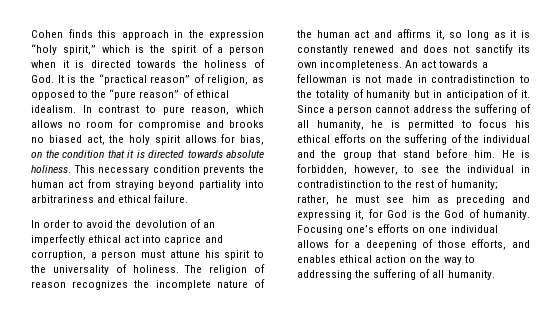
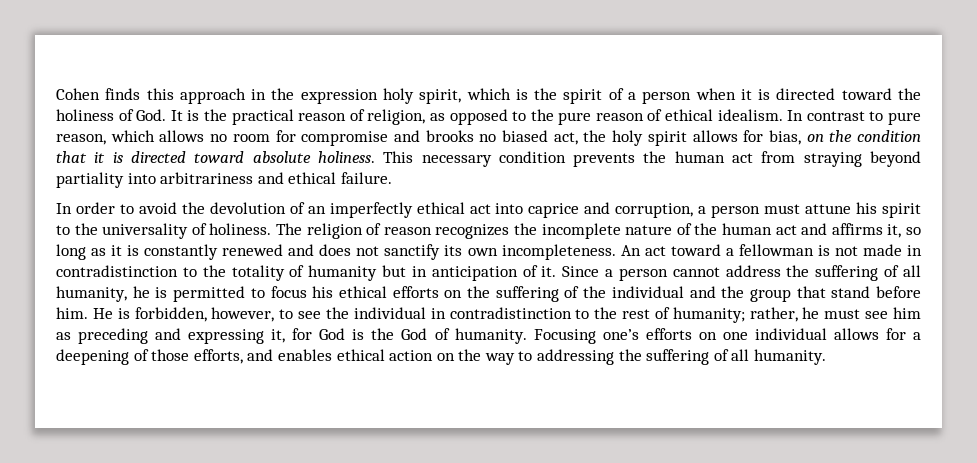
- Cohen finds this approach in the expression “holy spirit,” which is the spirit of a person when it is directed towards the holiness of God. It is the “practical reason” of religion, as opposed to the “pure reason” of ethical idealism.
+ Cohen finds this approach in the expression holy spirit, which is the spirit of a person when it is directed toward the holiness of God. It is the practical reason of religion, as opposed to the pure reason of ethical idealism.
- In contrast to pure reason, which allows no room for compromise and brooks no biased act, the holy spirit allows for bias, on the condition that it is directed towards absolute holiness.
+ In contrast to pure reason, which allows no room for compromise and brooks no biased act, the holy spirit allows for bias, on the condition that it is directed toward absolute holiness.
- An act towards a fellowman is not made in contradistinction to the totality of humanity but in anticipation of it.
+ An act toward a fellowman is not made in contradistinction to the totality of humanity but in anticipation of it.

